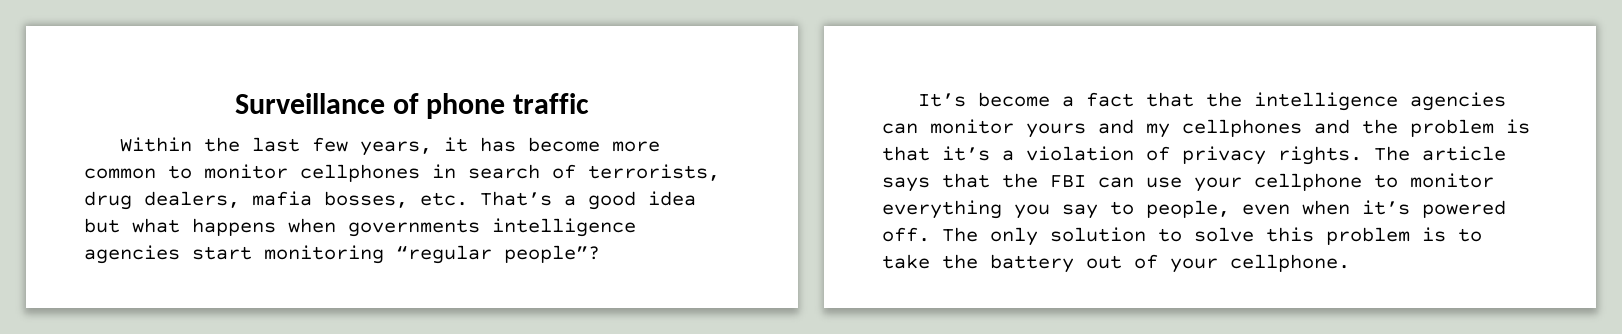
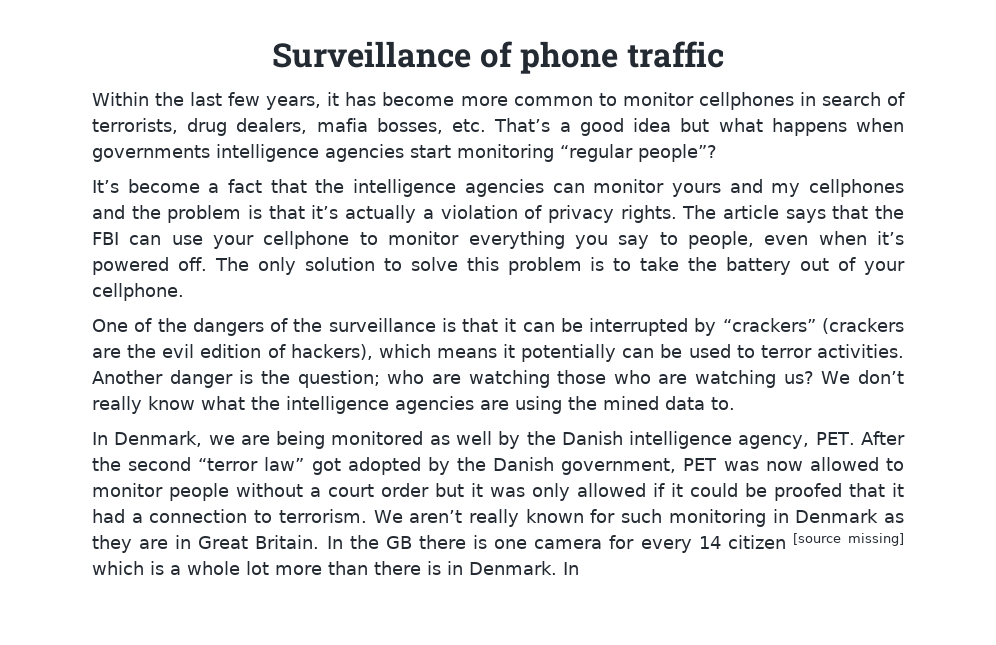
- It’s become a fact that the intelligence agencies can monitor yours and my cellphones and the problem is that it’s a violation of privacy rights.
+ It’s become a fact that the intelligence agencies can monitor yours and my cellphones and the problem is that it’s actually a violation of privacy rights.
+ One of the dangers of the surveillance is that it can be interrupted by “crackers” (crackers are the evil edition of hackers), which means it potentially can be used to terror activities. Another danger is the question; who are watching those who are watching us? We don’t really know what the intelligence agencies are using the mined data to.
+ In Denmark, we are being monitored as well by the Danish intelligence agency, PET. After the second “terror law” got adopted by the Danish government, PET was now allowed to monitor people without a court order but it was only allowed if it could be proofed that it had a connection to terrorism. We aren’t really known for such monitoring in Denmark as they are in Great Britain. In the GB there is one camera for every 14 citizen [source missing] which is a whole lot more than there is in Denmark. In

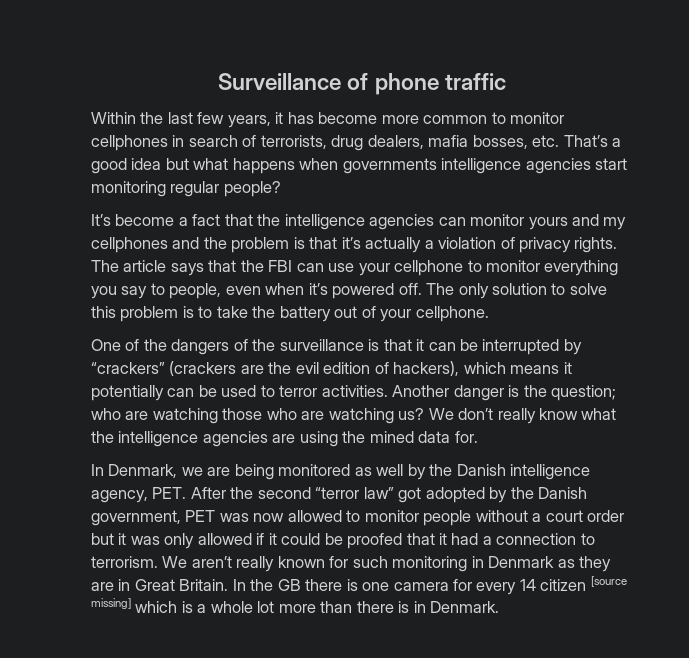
- Within the last few years, it has become more common to monitor cellphones in search of terrorists, drug dealers, mafia bosses, etc. That’s a good idea but what happens when governments intelligence agencies start monitoring “regular people”?
+ Within the last few years, it has become more common to monitor cellphones in search of terrorists, drug dealers, mafia bosses, etc. That’s a good idea but what happens when governments intelligence agencies start monitoring regular people?
- We don’t really know what the intelligence agencies are using the mined data to.
+ We don’t really know what the intelligence agencies are using the mined data for.
- In the GB there is one camera for every 14 citizen [source missing] which is a whole lot more than there is in Denmark. In
+ In the GB there is one camera for every 14 citizen [source missing] which is a whole lot more than there is in Denmark.

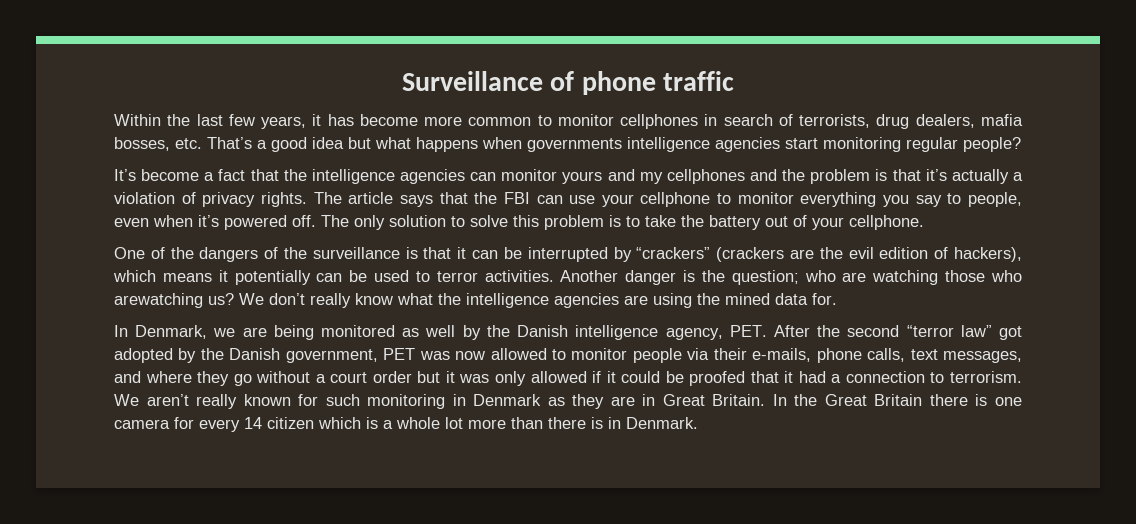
- Another danger is the question; who are watching those who are watching us?
+ Another danger is the question; who are watching those who arewatching us?
- In Denmark, we are being monitored as well by the Danish intelligence agency, PET. After the second “terror law” got adopted by the Danish government, PET was now allowed to monitor people without a court order but it was only allowed if it could be proofed that it had a connection to terrorism.
+ In Denmark, we are being monitored as well by the Danish intelligence agency, PET. After the second “terror law” got adopted by the Danish government, PET was now allowed to monitor people via their e-mails, phone calls, text messages, and where they go without a court order but it was only allowed if it could be proofed that it had a connection to terrorism.
- In the GB there is one camera for every 14 citizen [source missing] which is a whole lot more than there is in Denmark.
+ In the Great Britain there is one camera for every 14 citizen which is a whole lot more than there is in Denmark.

